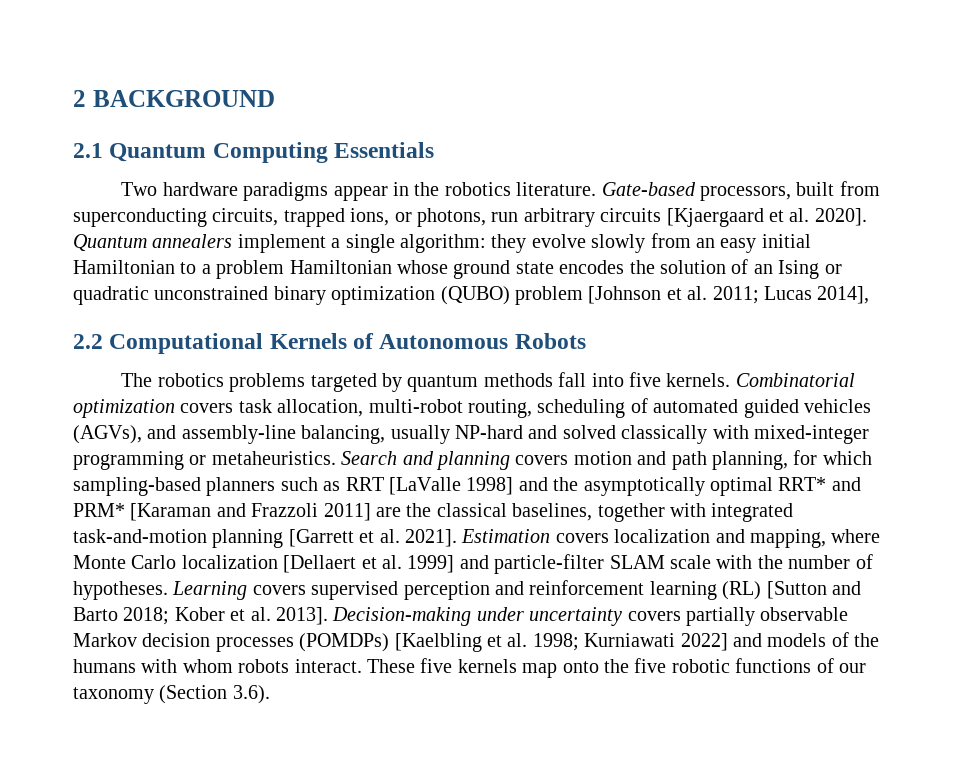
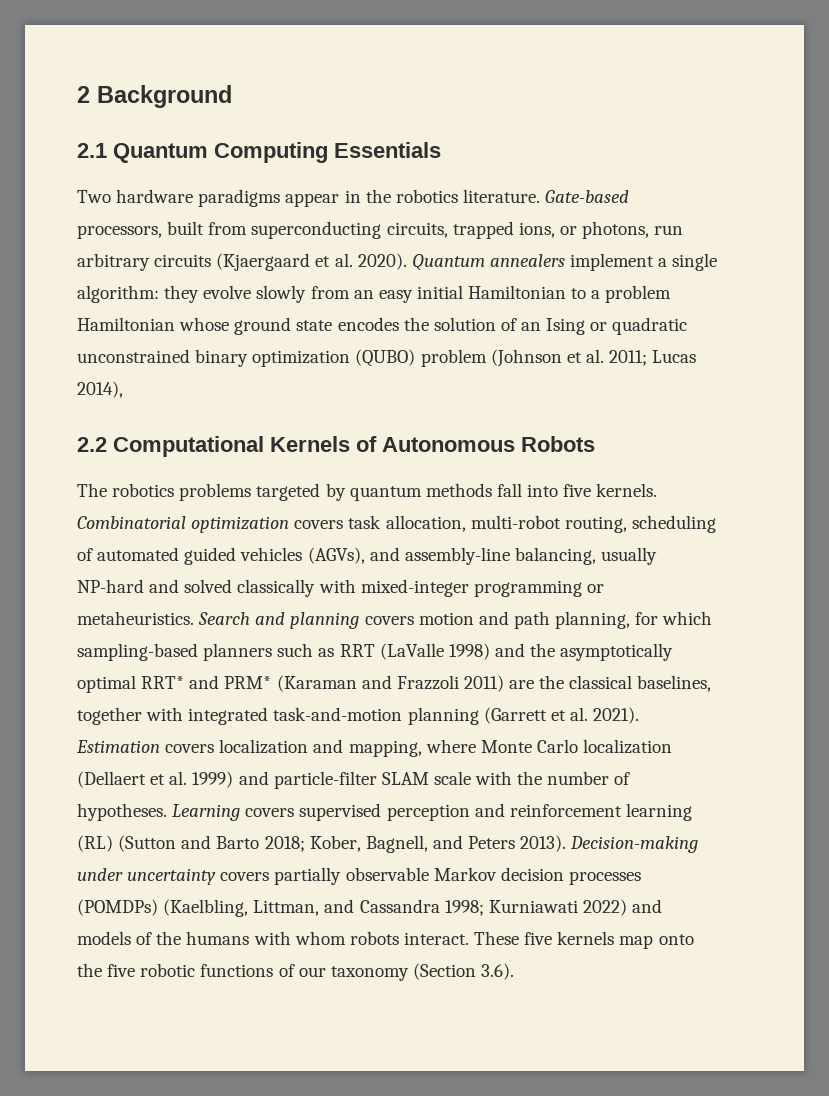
- 2 BACKGROUND
+ 2 Background
- Gate-based processors, built from superconducting circuits, trapped ions, or photons, run arbitrary circuits [Kjaergaard et al. 2020].
+ Gate-based processors, built from superconducting circuits, trapped ions, or photons, run arbitrary circuits (Kjaergaard et al. 2020).
- Quantum annealers implement a single algorithm: they evolve slowly from an easy initial Hamiltonian to a problem Hamiltonian whose ground state encodes the solution of an Ising or quadratic unconstrained binary optimization (QUBO) problem [Johnson et al. 2011; Lucas 2014],
+ Quantum annealers implement a single algorithm: they evolve slowly from an easy initial Hamiltonian to a problem Hamiltonian whose ground state encodes the solution of an Ising or quadratic unconstrained binary optimization (QUBO) problem (Johnson et al. 2011; Lucas 2014),
- Search and planning covers motion and path planning, for which sampling-based planners such as RRT [LaValle 1998] and the asymptotically optimal RRT* and PRM* [Karaman and Frazzoli 2011] are the classical baselines, together with integrated task-and-motion planning [Garrett et al. 2021].
+ Search and planning covers motion and path planning, for which sampling-based planners such as RRT (LaValle 1998) and the asymptotically optimal RRT* and PRM* (Karaman and Frazzoli 2011) are the classical baselines, together with integrated task-and-motion planning (Garrett et al. 2021).
- Estimation covers localization and mapping, where Monte Carlo localization [Dellaert et al. 1999] and particle-filter SLAM scale with the number of hypotheses.
+ Estimation covers localization and mapping, where Monte Carlo localization (Dellaert et al. 1999) and particle-filter SLAM scale with the number of hypotheses.
- Learning covers supervised perception and reinforcement learning (RL) [Sutton and Barto 2018; Kober et al. 2013].
+ Learning covers supervised perception and reinforcement learning (RL) (Sutton and Barto 2018; Kober, Bagnell, and Peters 2013).
- Decision-making under uncertainty covers partially observable Markov decision processes (POMDPs) [Kaelbling et al. 1998; Kurniawati 2022] and models of the humans with whom robots interact.
+ Decision-making under uncertainty covers partially observable Markov decision processes (POMDPs) (Kaelbling, Littman, and Cassandra 1998; Kurniawati 2022) and models of the humans with whom robots interact.

